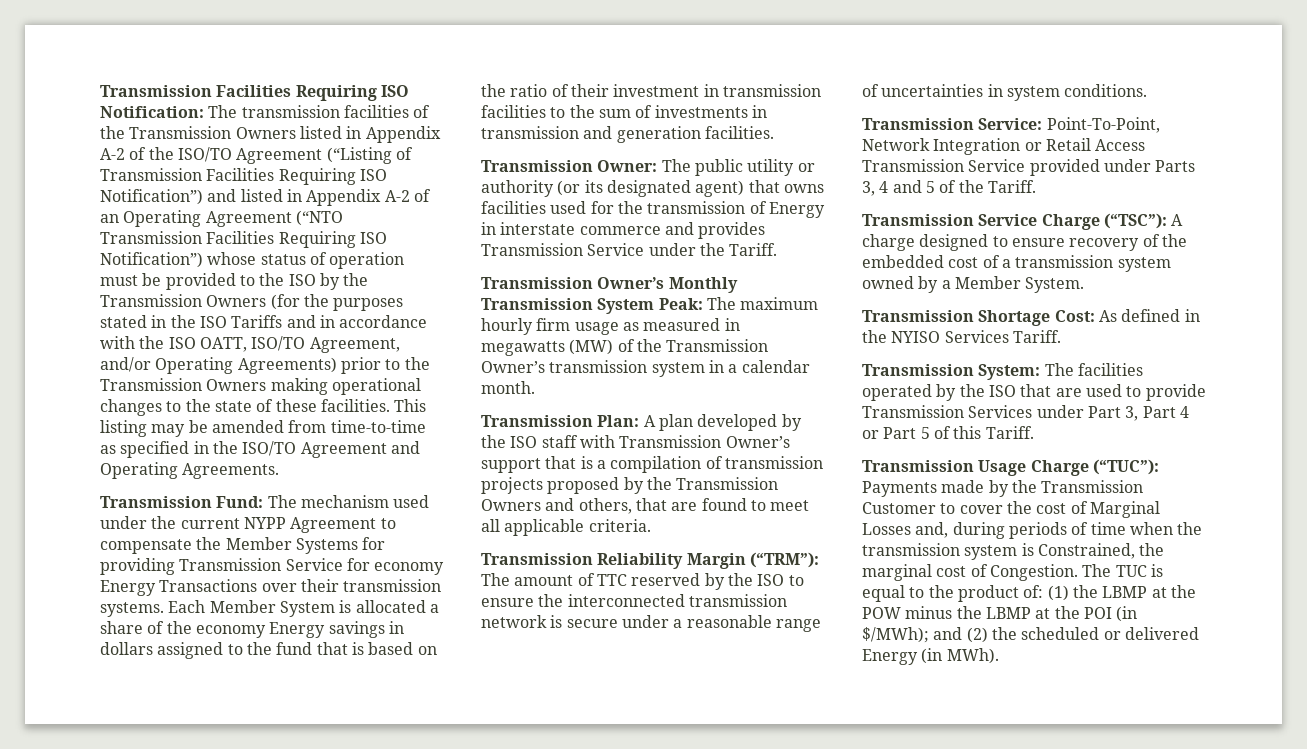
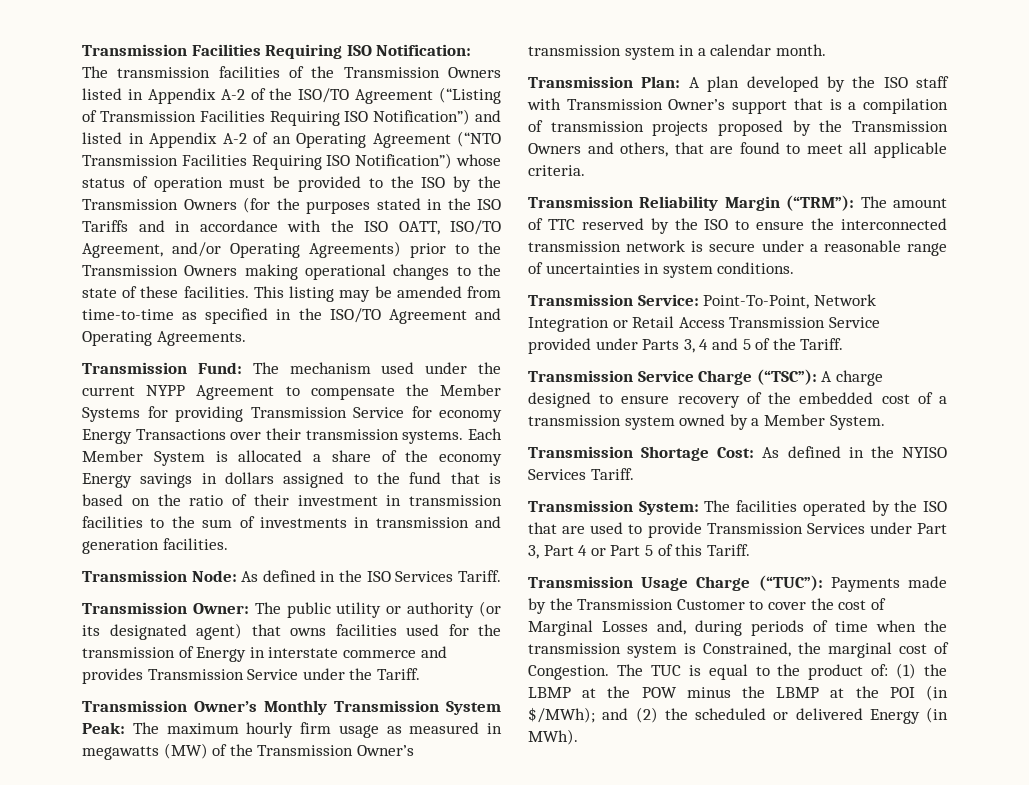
+ Transmission Node: As defined in the ISO Services Tariff.

